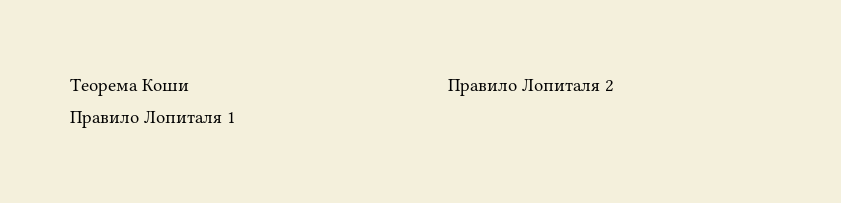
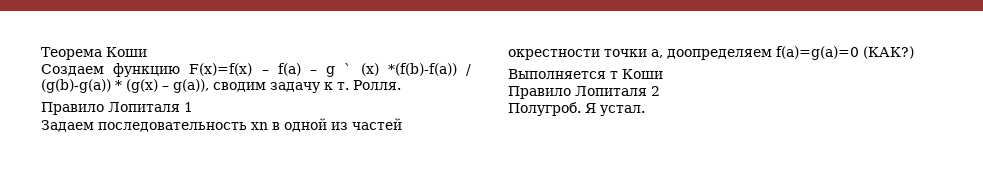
+ Создаем функцию F(x)=f(x) – f(a) – g ` (x) *(f(b)-f(a)) / (g(b)-g(a)) * (g(x) – g(a)), сводим задачу к т. Ролля.
  Правило Лопиталя 1
+ Задаем последовательность xn в одной из частей окрестности точки a, доопределяем f(a)=g(a)=0 (КАК?)
+ Выполняется т Коши
+ Полугроб. Я устал.

